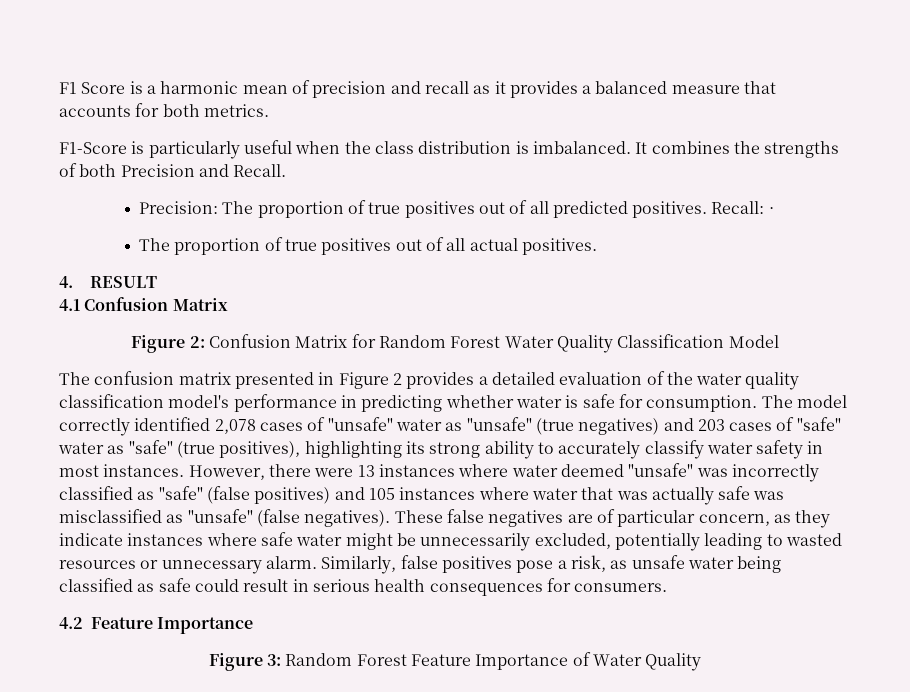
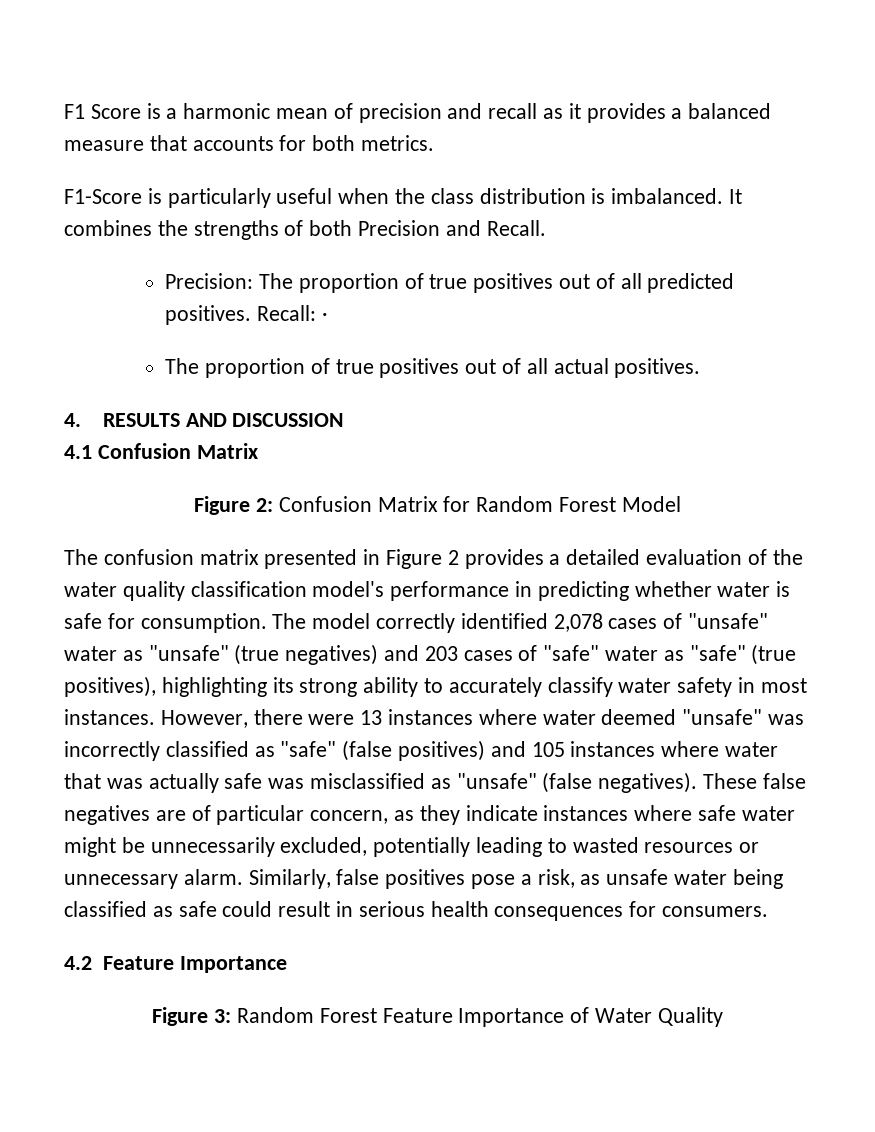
- 4. RESULT
+ 4. RESULTS AND DISCUSSION
- Figure 2: Confusion Matrix for Random Forest Water Quality Classification Model
+ Figure 2: Confusion Matrix for Random Forest Model

